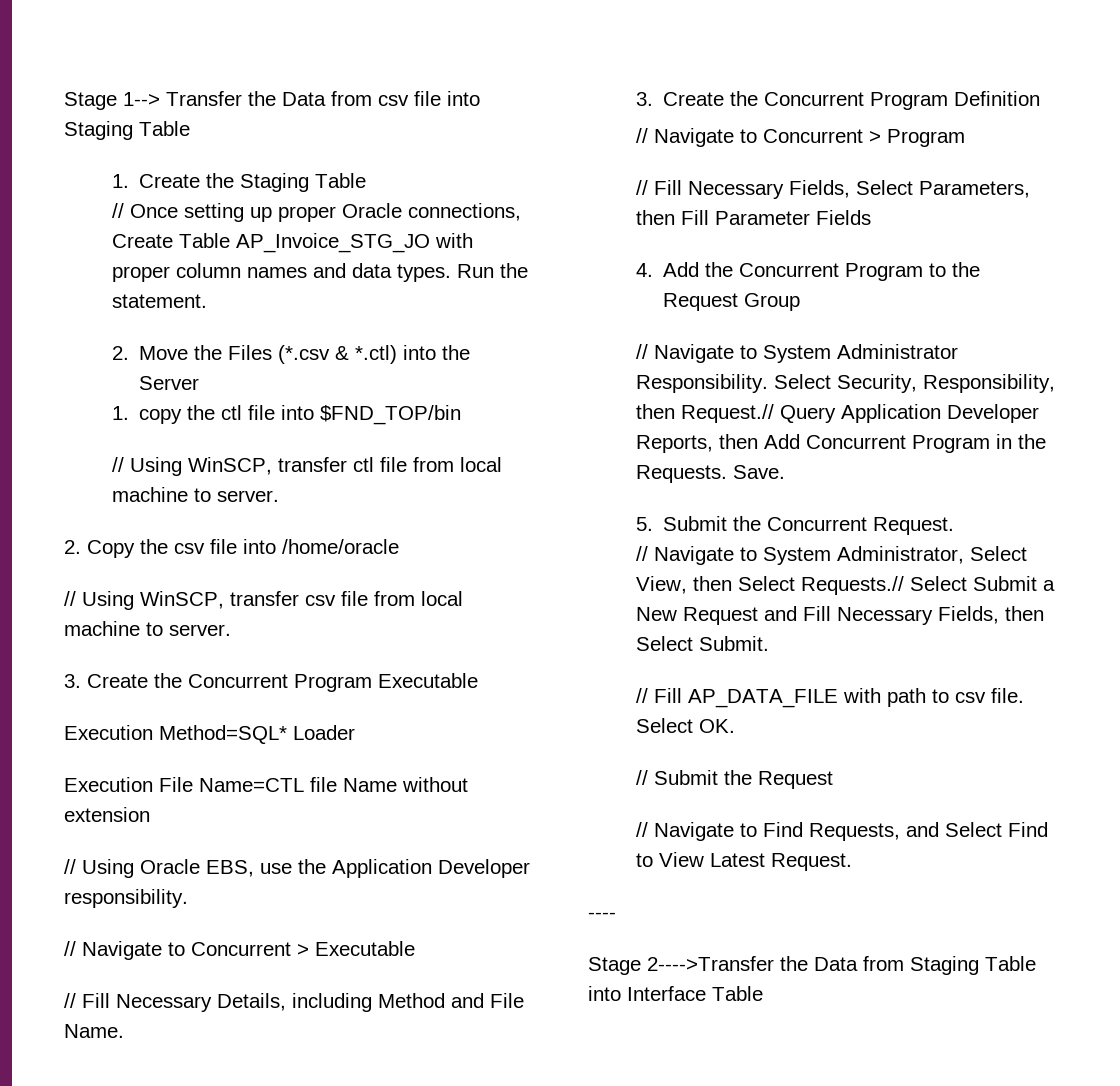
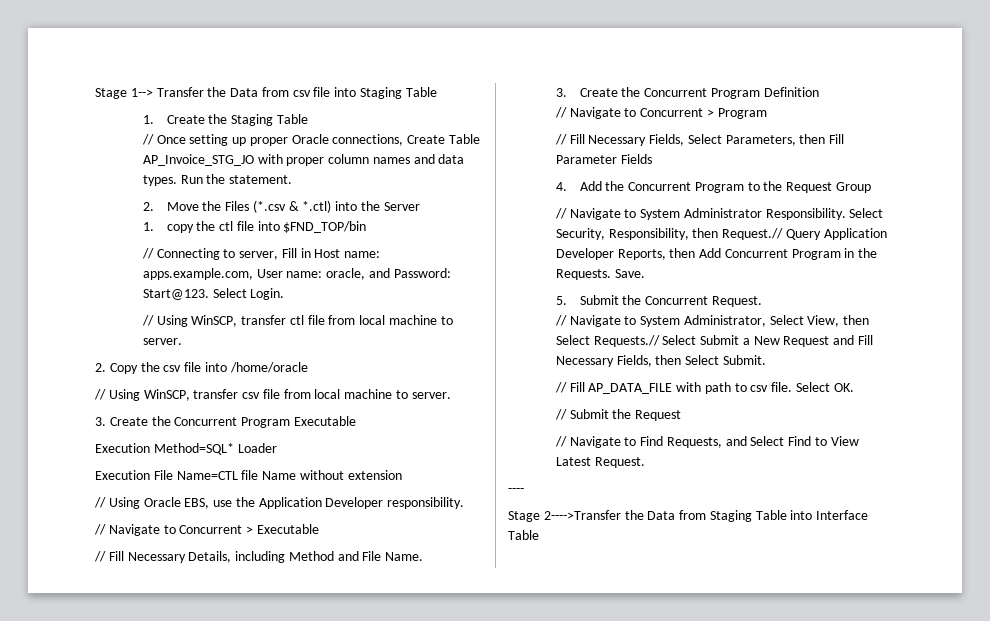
+ // Connecting to server, Fill in Host name: apps.example.com, User name: oracle, and Password: Start@123. Select Login.

